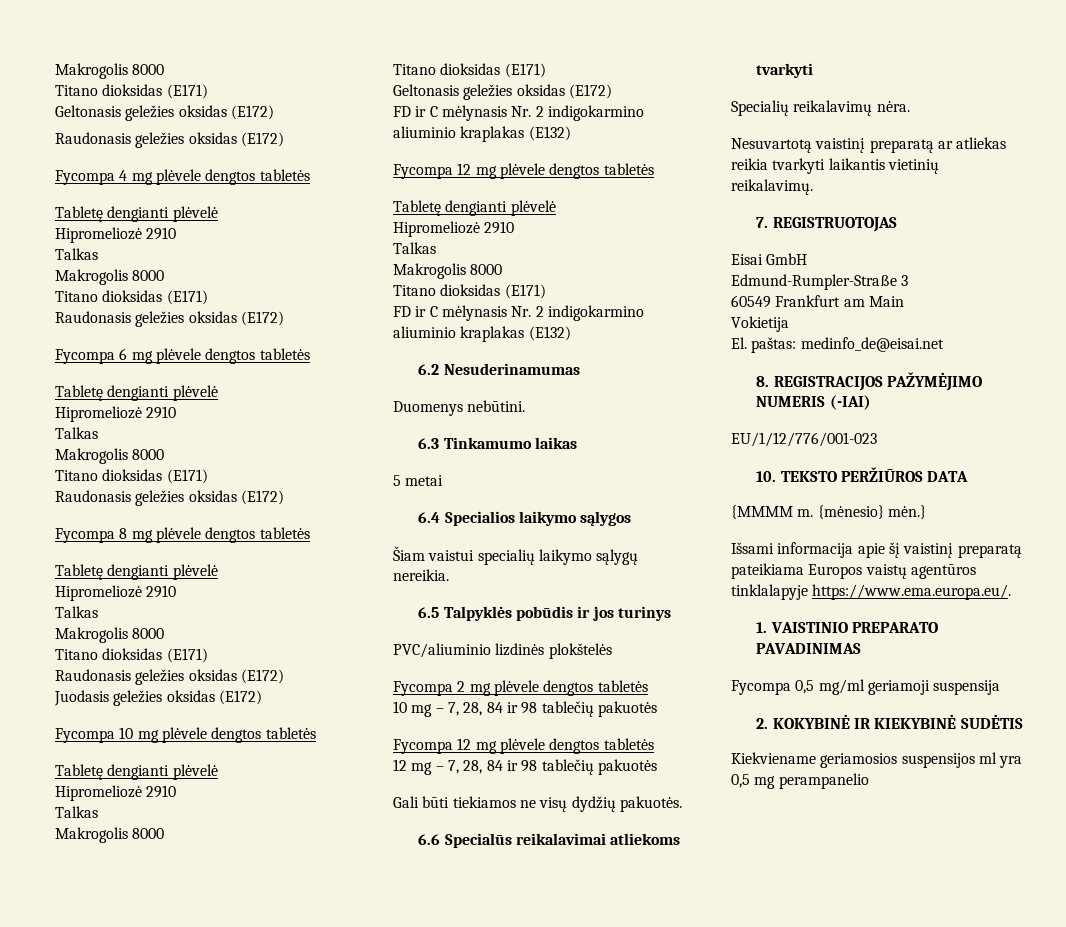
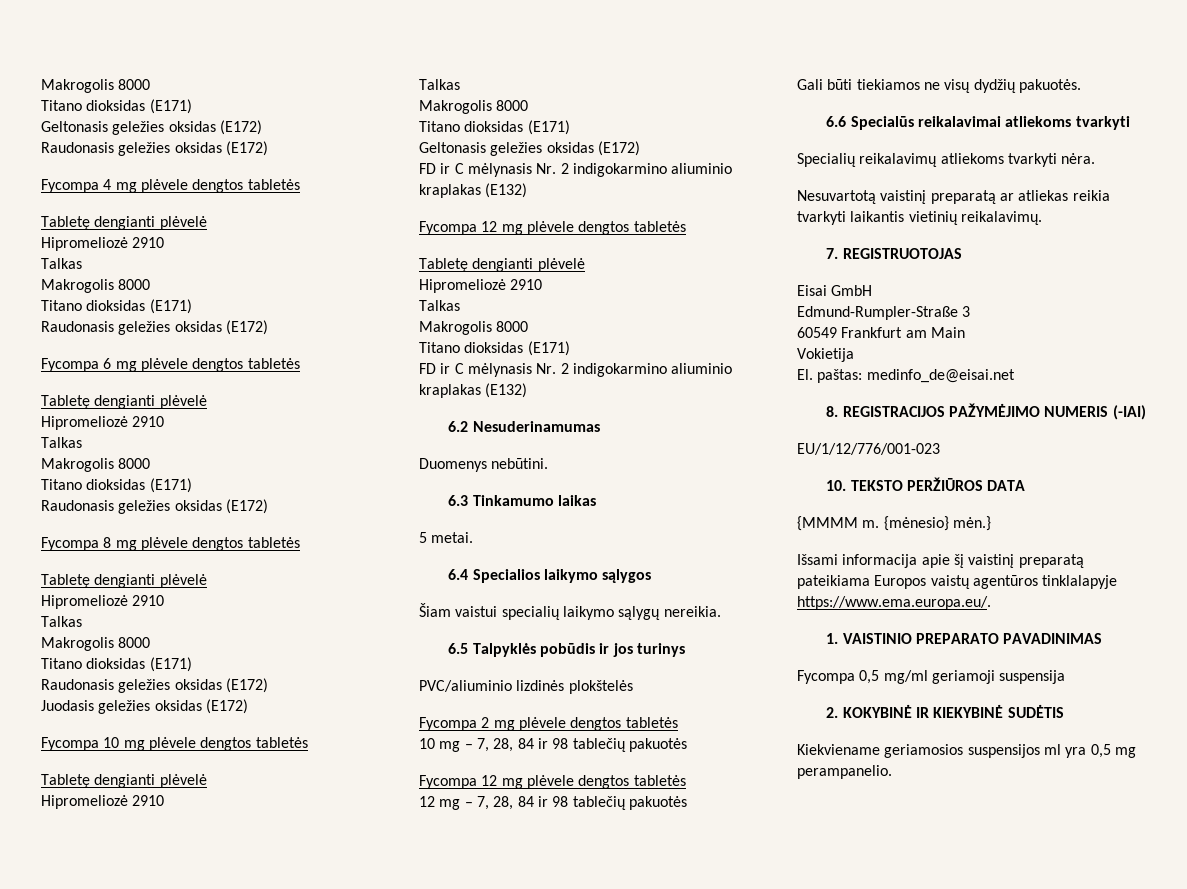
- 5 metai
+ 5 metai.
- Specialių reikalavimų nėra.
+ Specialių reikalavimų atliekoms tvarkyti nėra.
- Kiekviename geriamosios suspensijos ml yra 0,5 mg perampanelio
+ Kiekviename geriamosios suspensijos ml yra 0,5 mg perampanelio.

